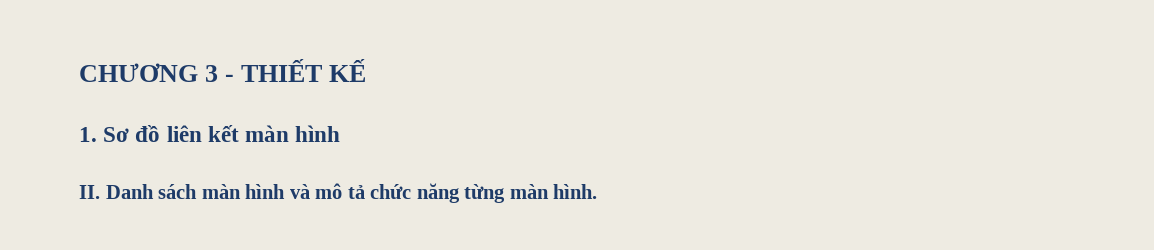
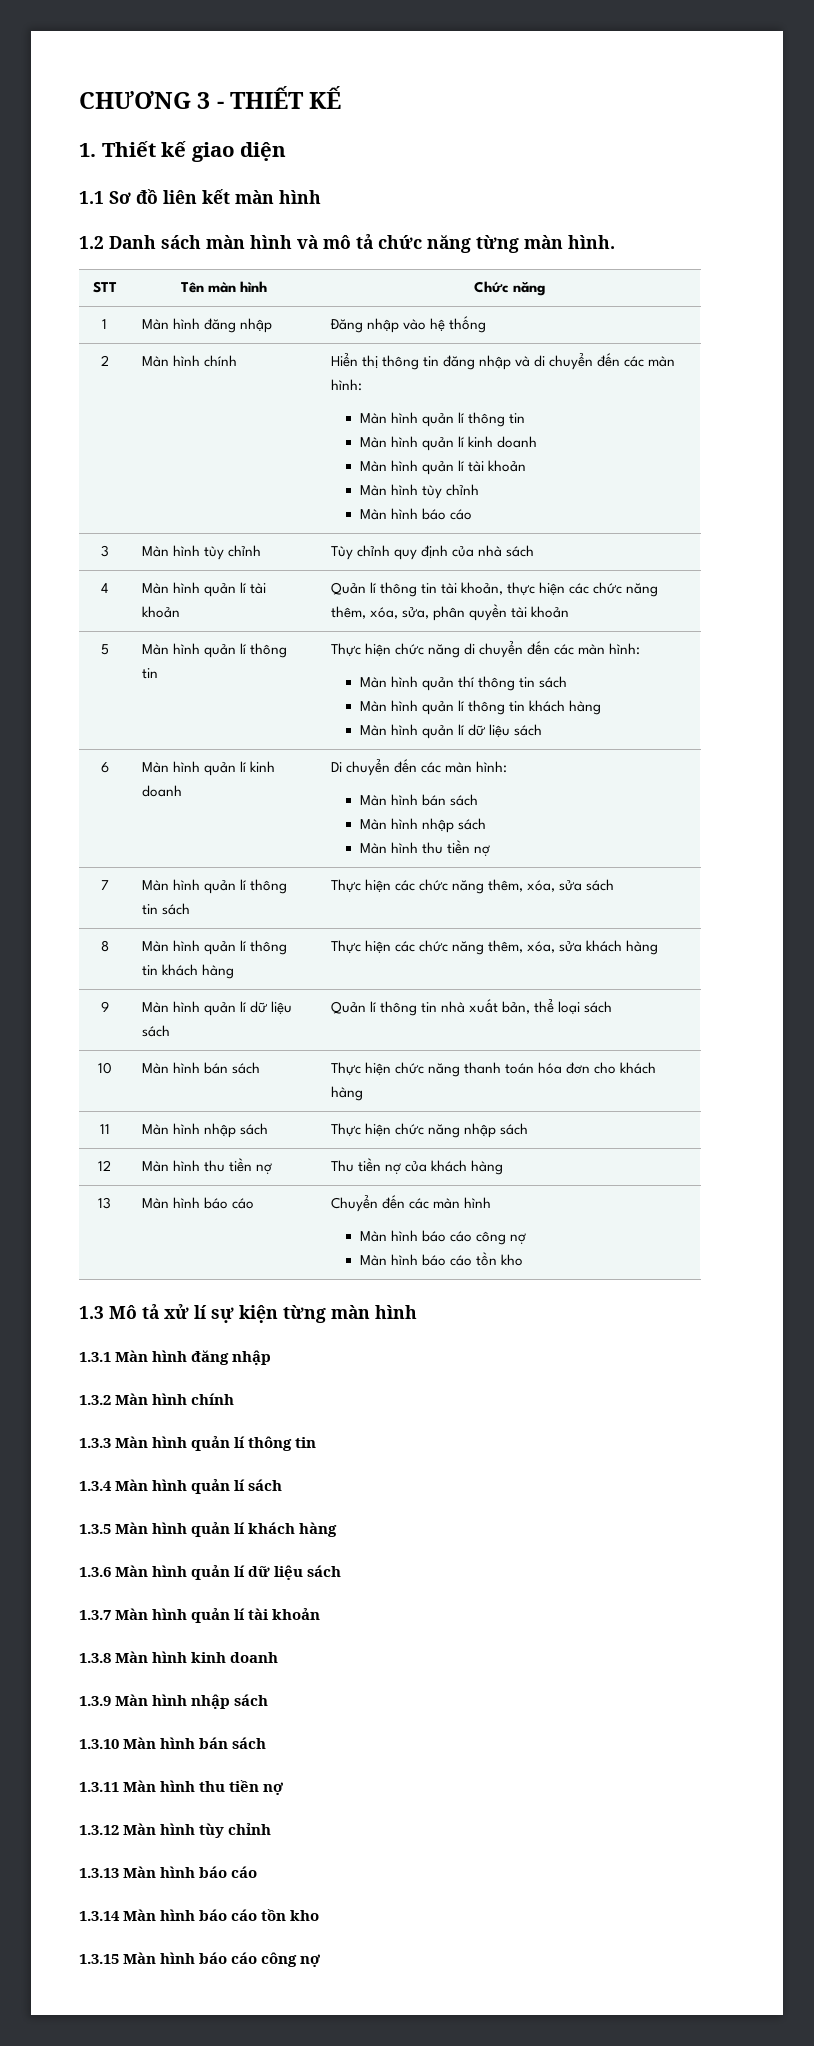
- 1. Sơ đồ liên kết màn hình
+ 1. Thiết kế giao diện
+ 1.1 Sơ đồ liên kết màn hình
- II. Danh sách màn hình và mô tả chức năng từng màn hình.
+ 1.2 Danh sách màn hình và mô tả chức năng từng màn hình.
+ STT | Tên màn hình | Chức năng
+ 1 | Màn hình đăng nhập | Đăng nhập vào hệ thống
+ 2 | Màn hình chính | Hiển thị thông tin đăng nhập và di chuyển đến các màn hình:
+ Màn hình quản lí thông tin
+ Màn hình quản lí kinh doanh
+ Màn hình quản lí tài khoản
+ Màn hình tùy chỉnh
+ Màn hình báo cáo
+ 3 | Màn hình tùy chỉnh | Tùy chỉnh quy định của nhà sách
+ 4 | Màn hình quản lí tài khoản | Quản lí thông tin tài khoản, thực hiện các chức năng thêm, xóa, sửa, phân quyền tài khoản
+ 5 | Màn hình quản lí thông tin | Thực hiện chức năng di chuyển đến các màn hình:
+ Màn hình quản thí thông tin sách
+ Màn hình quản lí thông tin khách hàng
+ Màn hình quản lí dữ liệu sách
+ 6 | Màn hình quản lí kinh doanh | Di chuyển đến các màn hình:
+ Màn hình bán sách
+ Màn hình nhập sách
+ Màn hình thu tiền nợ
+ 7 | Màn hình quản lí thông tin sách | Thực hiện các chức năng thêm, xóa, sửa sách
+ 8 | Màn hình quản lí thông tin khách hàng | Thực hiện các chức năng thêm, xóa, sửa khách hàng
+ 9 | Màn hình quản lí dữ liệu sách | Quản lí thông tin nhà xuất bản, thể loại sách
+ 10 | Màn hình bán sách | Thực hiện chức năng thanh toán hóa đơn cho khách hàng
+ 11 | Màn hình nhập sách | Thực hiện chức năng nhập sách
+ 12 | Màn hình thu tiền nợ | Thu tiền nợ của khách hàng
+ 13 | Màn hình báo cáo | Chuyển đến các màn hình
+ Màn hình báo cáo công nợ
+ Màn hình báo cáo tồn kho
+ 1.3 Mô tả xử lí sự kiện từng màn hình
+ 1.3.1 Màn hình đăng nhập
+ 1.3.2 Màn hình chính
+ 1.3.3 Màn hình quản lí thông tin
+ 1.3.4 Màn hình quản lí sách
+ 1.3.5 Màn hình quản lí khách hàng
+ 1.3.6 Màn hình quản lí dữ liệu sách
+ 1.3.7 Màn hình quản lí tài khoản
+ 1.3.8 Màn hình kinh doanh
+ 1.3.9 Màn hình nhập sách
+ 1.3.10 Màn hình bán sách
+ 1.3.11 Màn hình thu tiền nợ
+ 1.3.12 Màn hình tùy chỉnh
+ 1.3.13 Màn hình báo cáo
+ 1.3.14 Màn hình báo cáo tồn kho
+ 1.3.15 Màn hình báo cáo công nợ

